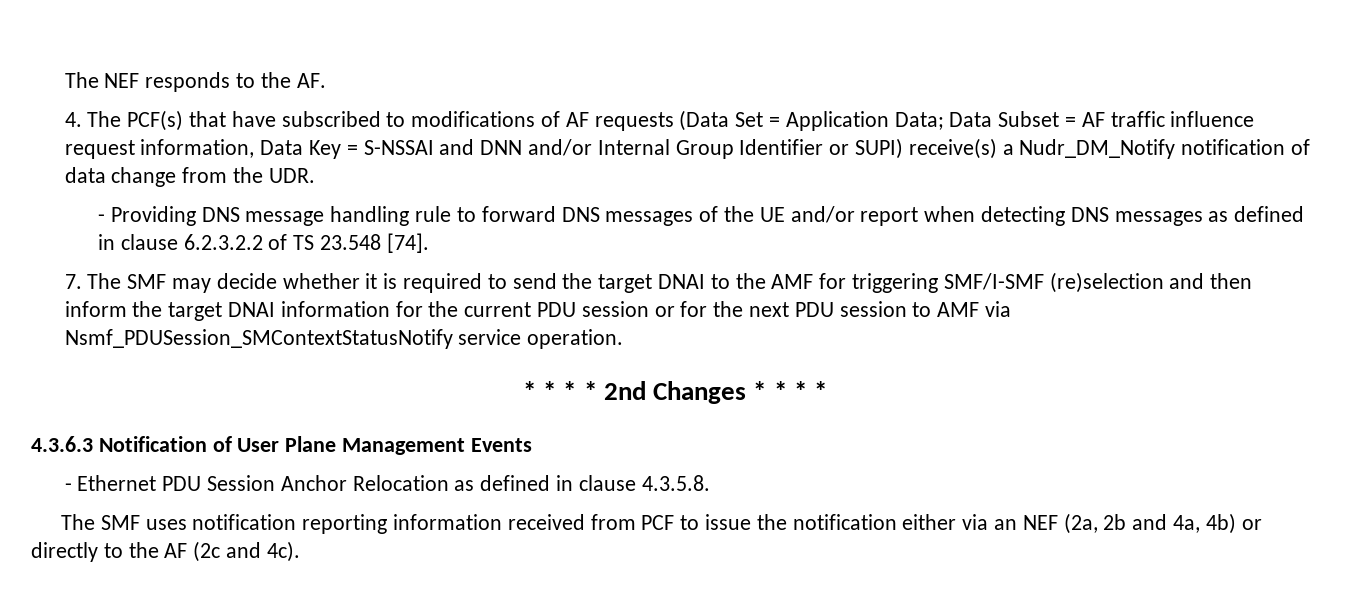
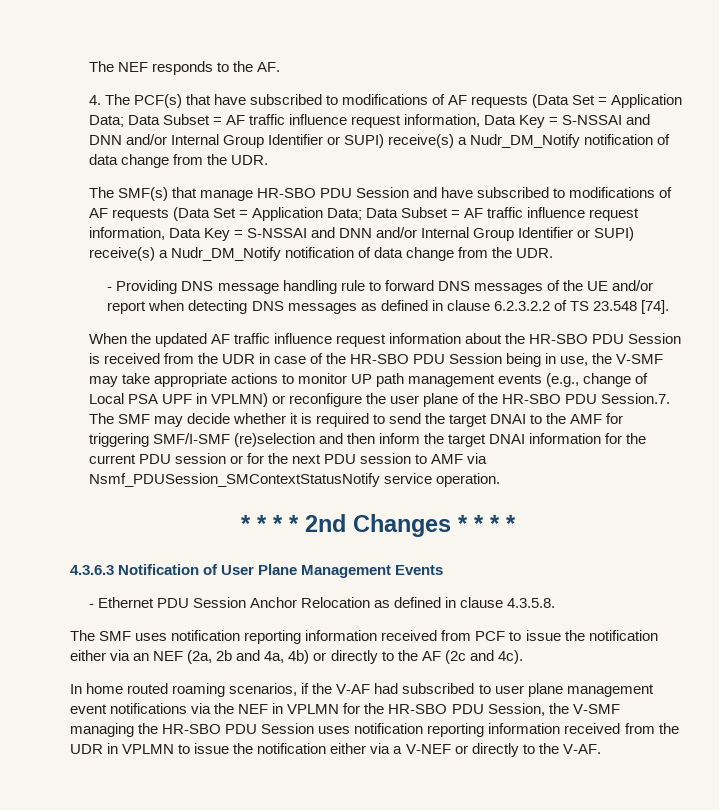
+ The SMF(s) that manage HR-SBO PDU Session and have subscribed to modifications of AF requests (Data Set = Application Data; Data Subset = AF traffic influence request information, Data Key = S-NSSAI and DNN and/or Internal Group Identifier or SUPI) receive(s) a Nudr_DM_Notify notification of data change from the UDR.
- 7. The SMF may decide whether it is required to send the target DNAI to the AMF for triggering SMF/I-SMF (re)selection and then inform the target DNAI information for the current PDU session or for the next PDU session to AMF via Nsmf_PDUSession_SMContextStatusNotify service operation.
+ When the updated AF traffic influence request information about the HR-SBO PDU Session is received from the UDR in case of the HR-SBO PDU Session being in use, the V-SMF may take appropriate actions to monitor UP path management events (e.g., change of Local PSA UPF in VPLMN) or reconfigure the user plane of the HR-SBO PDU Session.7. The SMF may decide whether it is required to send the target DNAI to the AMF for triggering SMF/I-SMF (re)selection and then inform the target DNAI information for the current PDU session or for the next PDU session to AMF via Nsmf_PDUSession_SMContextStatusNotify service operation.
+ In home routed roaming scenarios, if the V-AF had subscribed to user plane management event notifications via the NEF in VPLMN for the HR-SBO PDU Session, the V-SMF managing the HR-SBO PDU Session uses notification reporting information received from the UDR in VPLMN to issue the notification either via a V-NEF or directly to the V-AF.

